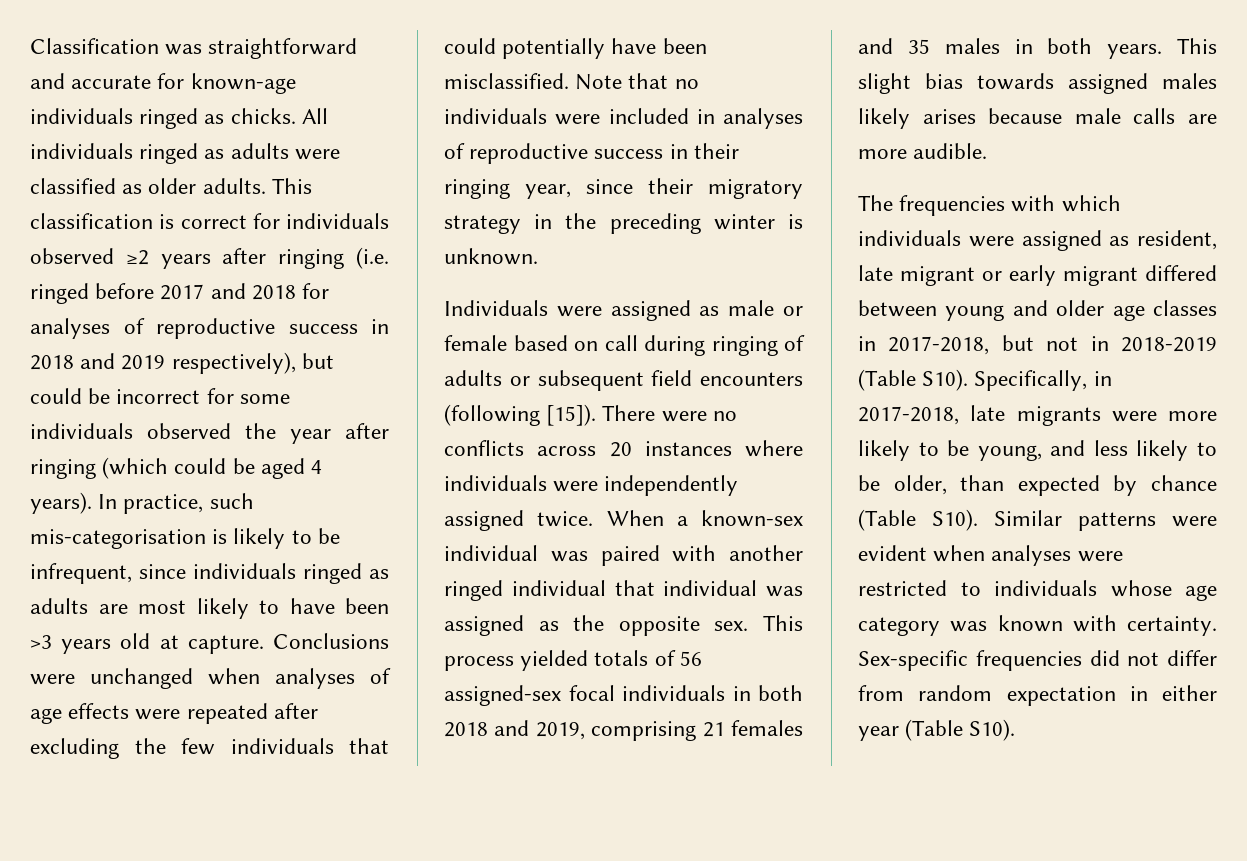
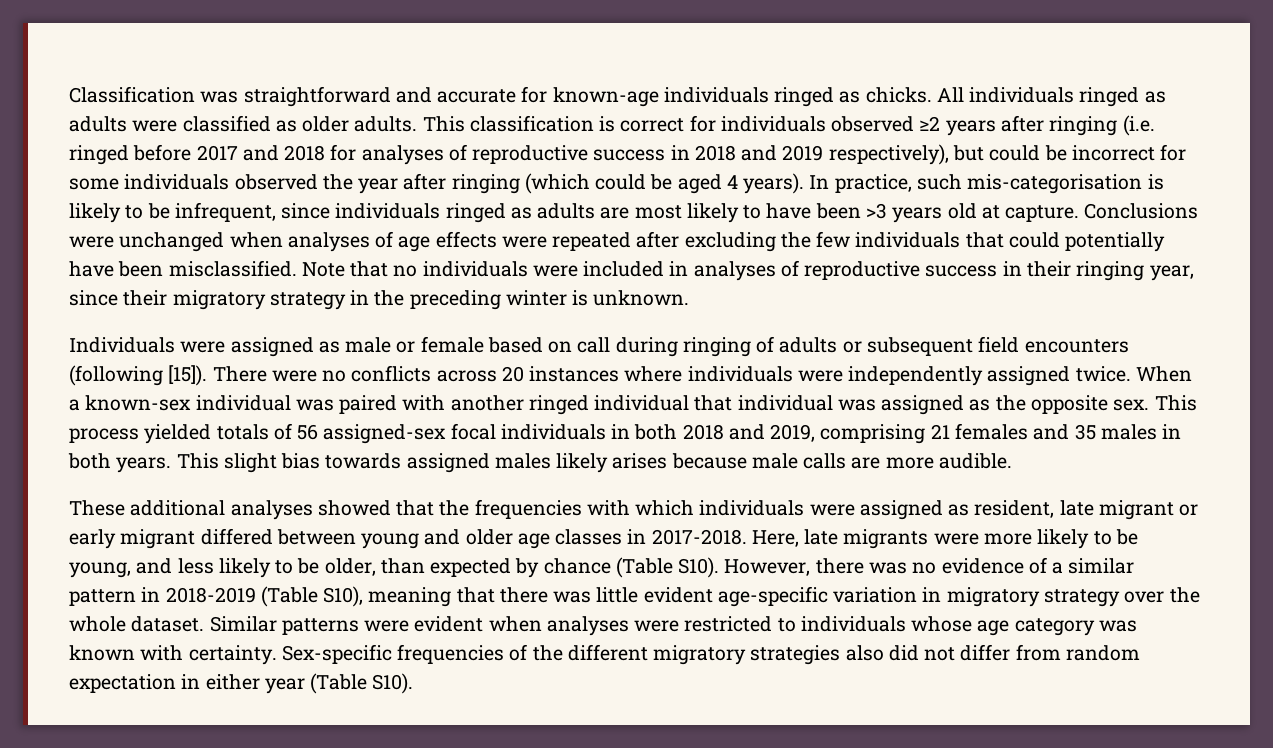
- The frequencies with which individuals were assigned as resident, late migrant or early migrant differed between young and older age classes in 2017-2018, but not in 2018-2019 (Table S10). Specifically, in 2017-2018, late migrants were more likely to be young, and less likely to be older, than expected by chance (Table S10).
+ These additional analyses showed that the frequencies with which individuals were assigned as resident, late migrant or early migrant differed between young and older age classes in 2017-2018. Here, late migrants were more likely to be young, and less likely to be older, than expected by chance (Table S10).
+ However, there was no evidence of a similar pattern in 2018-2019 (Table S10), meaning that there was little evident age-specific variation in migratory strategy over the whole dataset.
- Sex-specific frequencies did not differ from random expectation in either year (Table S10).
+ Sex-specific frequencies of the different migratory strategies also did not differ from random expectation in either year (Table S10).

